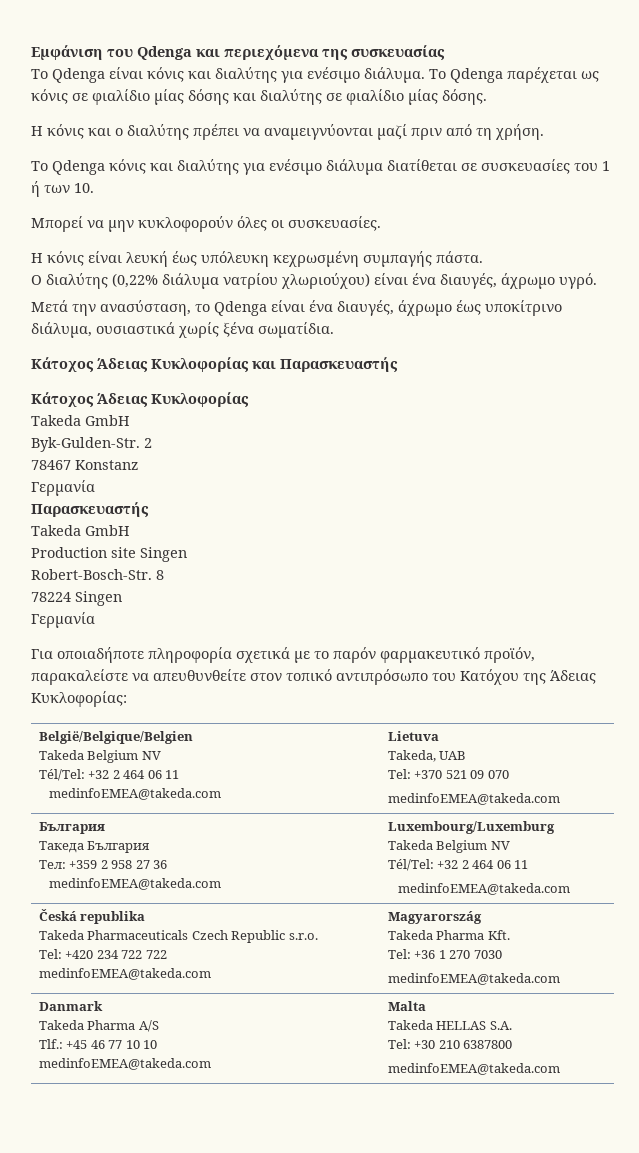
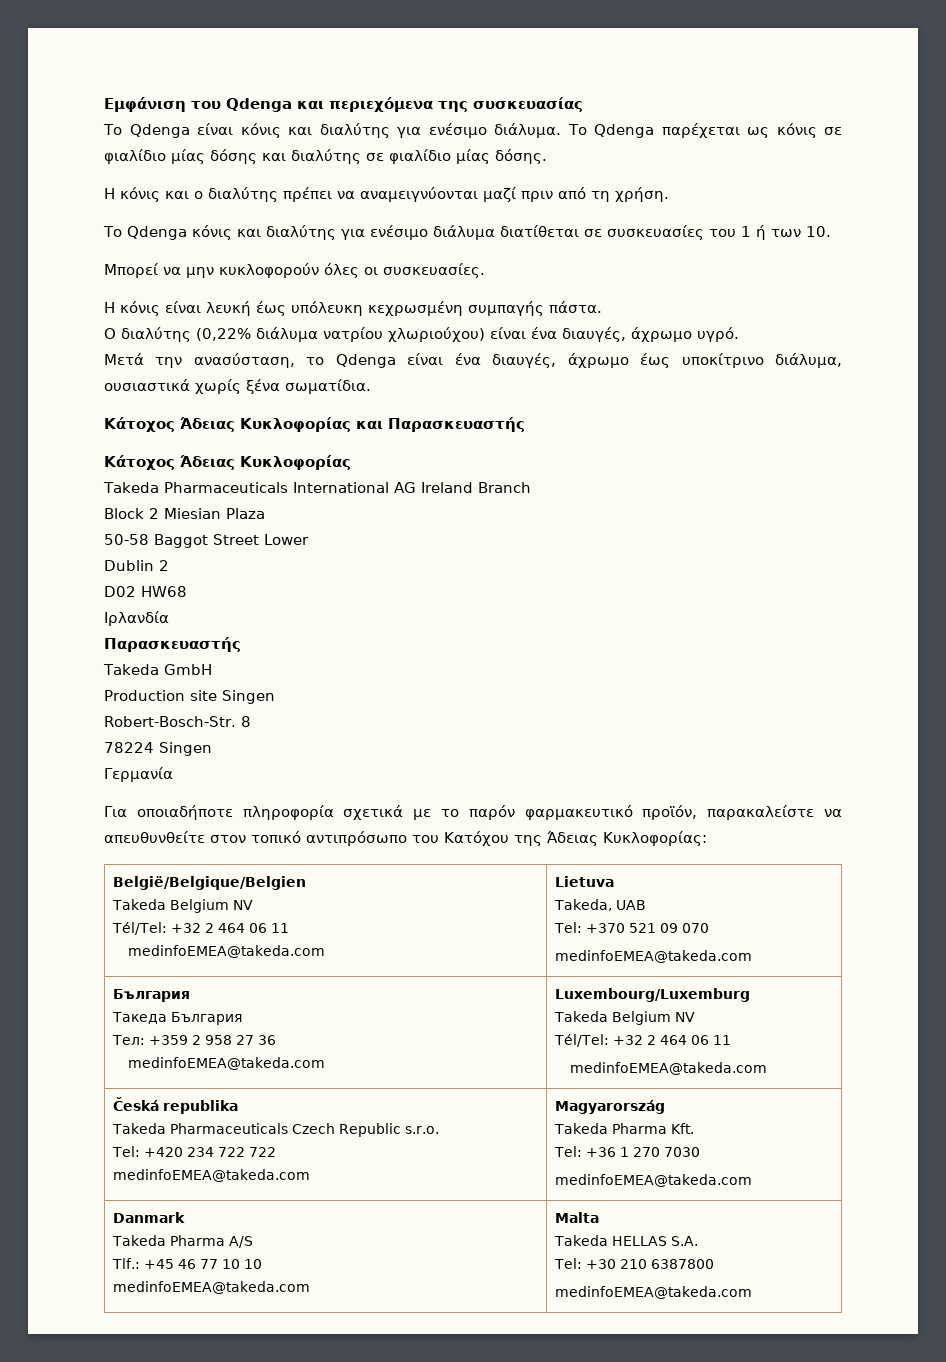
  Κάτοχος Άδειας Κυκλοφορίας και Παρασκευαστής
  Κάτοχος Άδειας Κυκλοφορίας
- Takeda GmbH
- Byk-Gulden-Str. 2
- 78467 Konstanz
- Γερμανία
+ Takeda Pharmaceuticals International AG Ireland Branch
+ Block 2 Miesian Plaza
+ 50-58 Baggot Street Lower
+ Dublin 2
+ D02 HW68
+ Ιρλανδία

